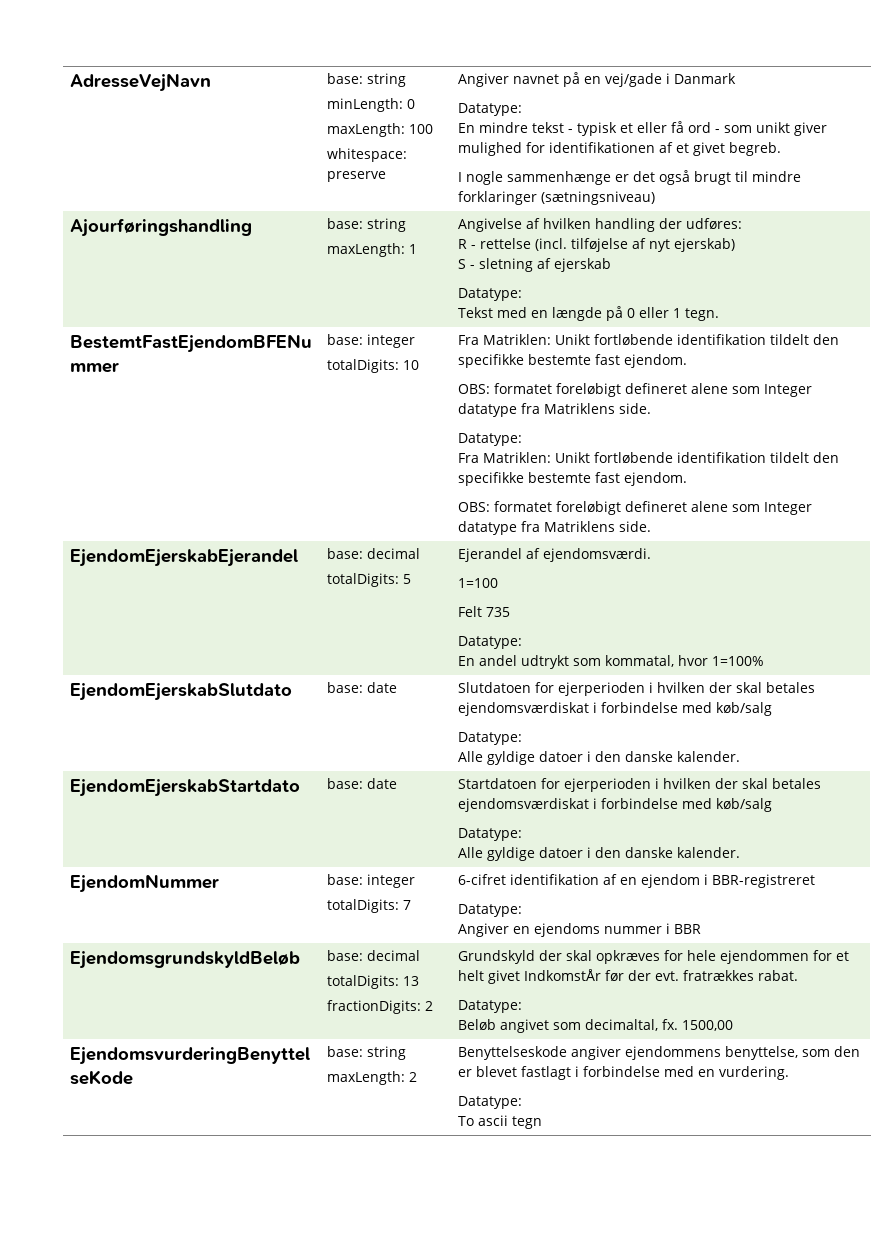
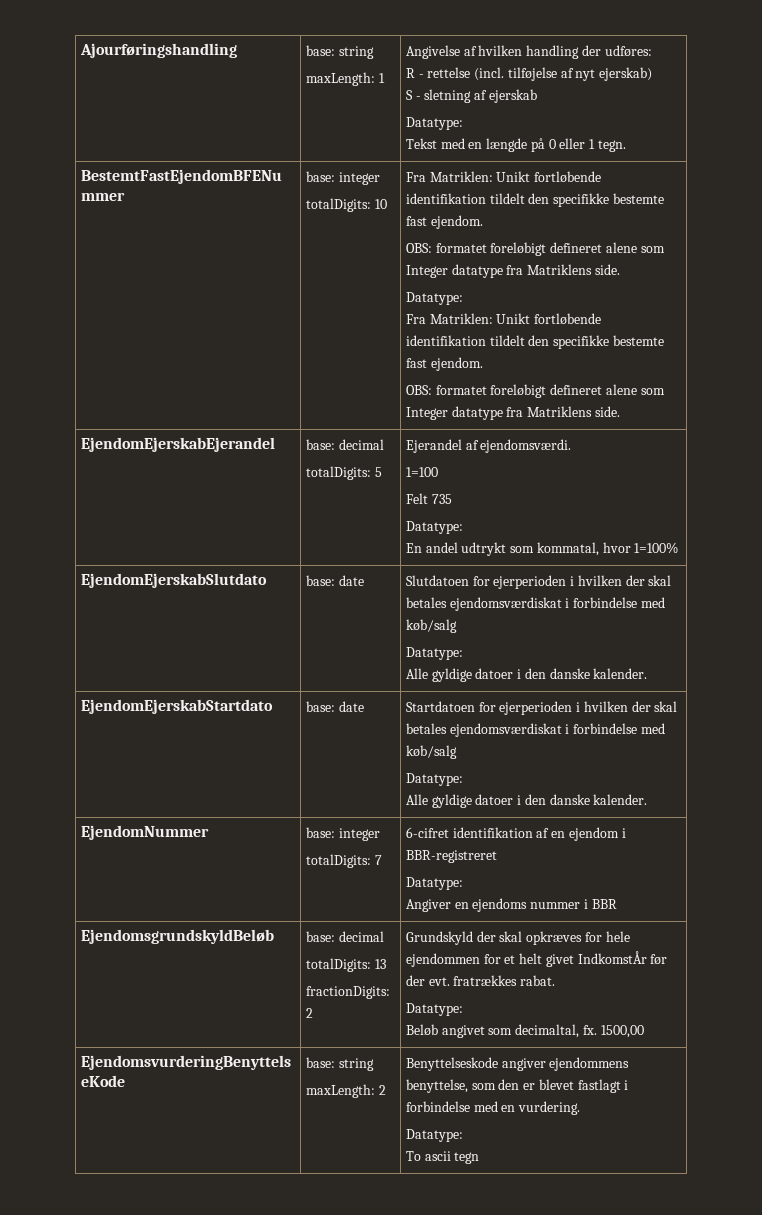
- AdresseVejNavn | base: string
- minLength: 0
- maxLength: 100
- whitespace: preserve | Angiver navnet på en vej/gade i Danmark
- Datatype:
- En mindre tekst - typisk et eller få ord - som unikt giver mulighed for identifikationen af et givet begreb.
- I nogle sammenhænge er det også brugt til mindre forklaringer (sætningsniveau)

